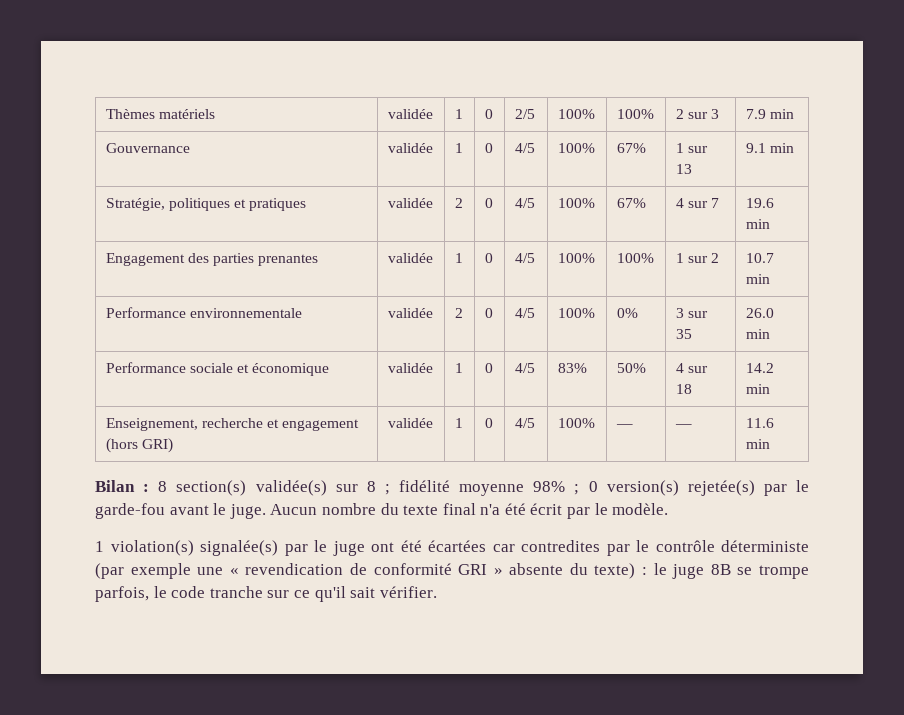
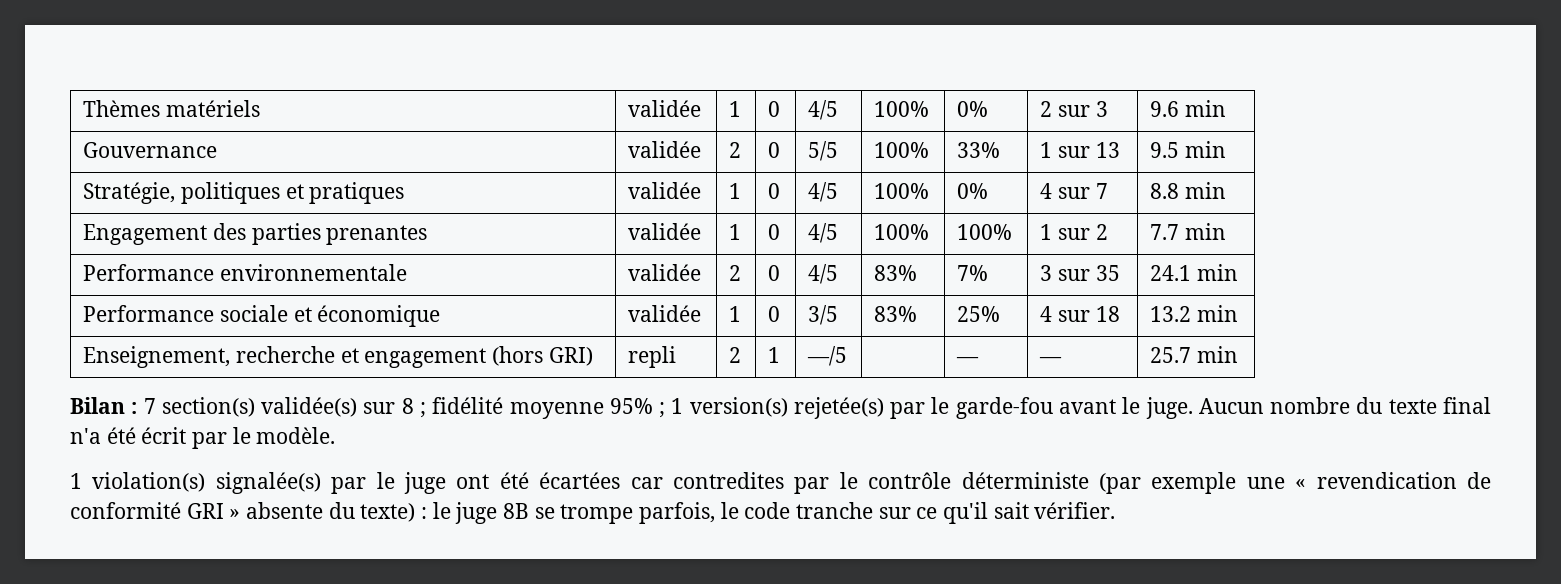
- Thèmes matériels | validée | 1 | 0 | 2/5 | 100% | 100% | 2 sur 3 | 7.9 min
- Gouvernance | validée | 1 | 0 | 4/5 | 100% | 67% | 1 sur 13 | 9.1 min
+ Thèmes matériels | validée | 1 | 0 | 4/5 | 100% | 0% | 2 sur 3 | 9.6 min
+ Gouvernance | validée | 2 | 0 | 5/5 | 100% | 33% | 1 sur 13 | 9.5 min
- Stratégie, politiques et pratiques | validée | 2 | 0 | 4/5 | 100% | 67% | 4 sur 7 | 19.6 min
+ Stratégie, politiques et pratiques | validée | 1 | 0 | 4/5 | 100% | 0% | 4 sur 7 | 8.8 min
- Engagement des parties prenantes | validée | 1 | 0 | 4/5 | 100% | 100% | 1 sur 2 | 10.7 min
+ Engagement des parties prenantes | validée | 1 | 0 | 4/5 | 100% | 100% | 1 sur 2 | 7.7 min
- Performance environnementale | validée | 2 | 0 | 4/5 | 100% | 0% | 3 sur 35 | 26.0 min
+ Performance environnementale | validée | 2 | 0 | 4/5 | 83% | 7% | 3 sur 35 | 24.1 min
- Performance sociale et économique | validée | 1 | 0 | 4/5 | 83% | 50% | 4 sur 18 | 14.2 min
+ Performance sociale et économique | validée | 1 | 0 | 3/5 | 83% | 25% | 4 sur 18 | 13.2 min
- Enseignement, recherche et engagement (hors GRI) | validée | 1 | 0 | 4/5 | 100% | — | — | 11.6 min
+ Enseignement, recherche et engagement (hors GRI) | repli | 2 | 1 | —/5 | | — | — | 25.7 min
- Bilan : 8 section(s) validée(s) sur 8 ; fidélité moyenne 98% ; 0 version(s) rejetée(s) par le garde-fou avant le juge.
+ Bilan : 7 section(s) validée(s) sur 8 ; fidélité moyenne 95% ; 1 version(s) rejetée(s) par le garde-fou avant le juge.

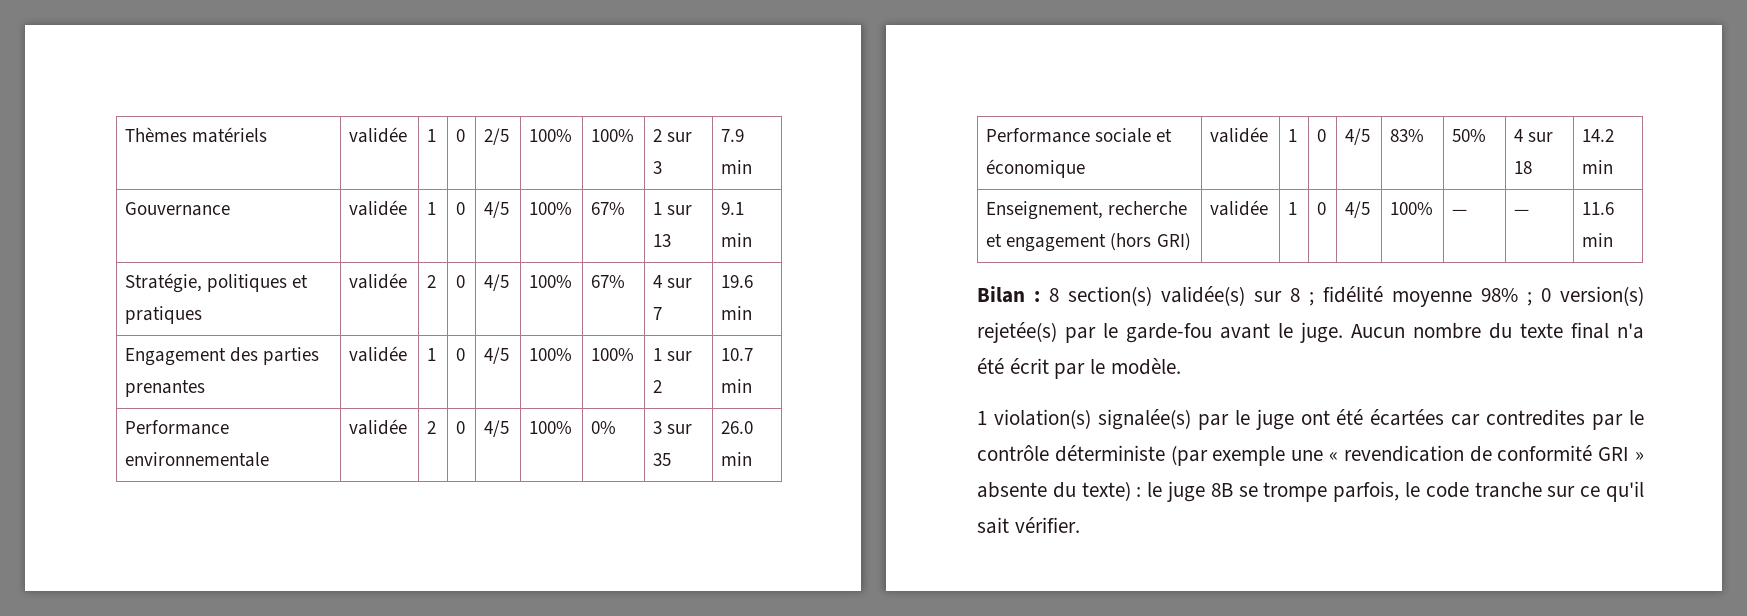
- Thèmes matériels | validée | 1 | 0 | 4/5 | 100% | 0% | 2 sur 3 | 9.6 min
- Gouvernance | validée | 2 | 0 | 5/5 | 100% | 33% | 1 sur 13 | 9.5 min
+ Thèmes matériels | validée | 1 | 0 | 2/5 | 100% | 100% | 2 sur 3 | 7.9 min
+ Gouvernance | validée | 1 | 0 | 4/5 | 100% | 67% | 1 sur 13 | 9.1 min
- Stratégie, politiques et pratiques | validée | 1 | 0 | 4/5 | 100% | 0% | 4 sur 7 | 8.8 min
+ Stratégie, politiques et pratiques | validée | 2 | 0 | 4/5 | 100% | 67% | 4 sur 7 | 19.6 min
- Engagement des parties prenantes | validée | 1 | 0 | 4/5 | 100% | 100% | 1 sur 2 | 7.7 min
+ Engagement des parties prenantes | validée | 1 | 0 | 4/5 | 100% | 100% | 1 sur 2 | 10.7 min
- Performance environnementale | validée | 2 | 0 | 4/5 | 83% | 7% | 3 sur 35 | 24.1 min
+ Performance environnementale | validée | 2 | 0 | 4/5 | 100% | 0% | 3 sur 35 | 26.0 min
- Performance sociale et économique | validée | 1 | 0 | 3/5 | 83% | 25% | 4 sur 18 | 13.2 min
+ Performance sociale et économique | validée | 1 | 0 | 4/5 | 83% | 50% | 4 sur 18 | 14.2 min
- Enseignement, recherche et engagement (hors GRI) | repli | 2 | 1 | —/5 | | — | — | 25.7 min
+ Enseignement, recherche et engagement (hors GRI) | validée | 1 | 0 | 4/5 | 100% | — | — | 11.6 min
- Bilan : 7 section(s) validée(s) sur 8 ; fidélité moyenne 95% ; 1 version(s) rejetée(s) par le garde-fou avant le juge.
+ Bilan : 8 section(s) validée(s) sur 8 ; fidélité moyenne 98% ; 0 version(s) rejetée(s) par le garde-fou avant le juge.

